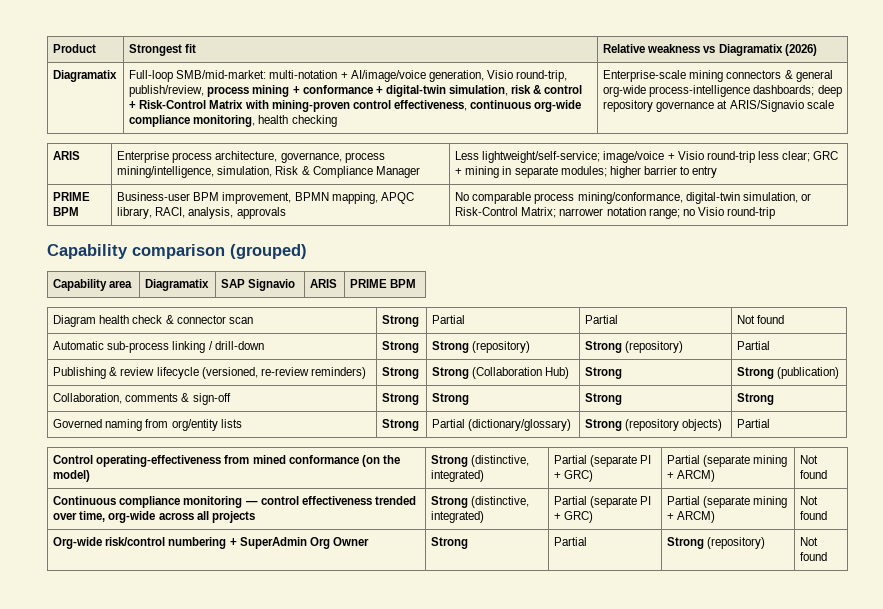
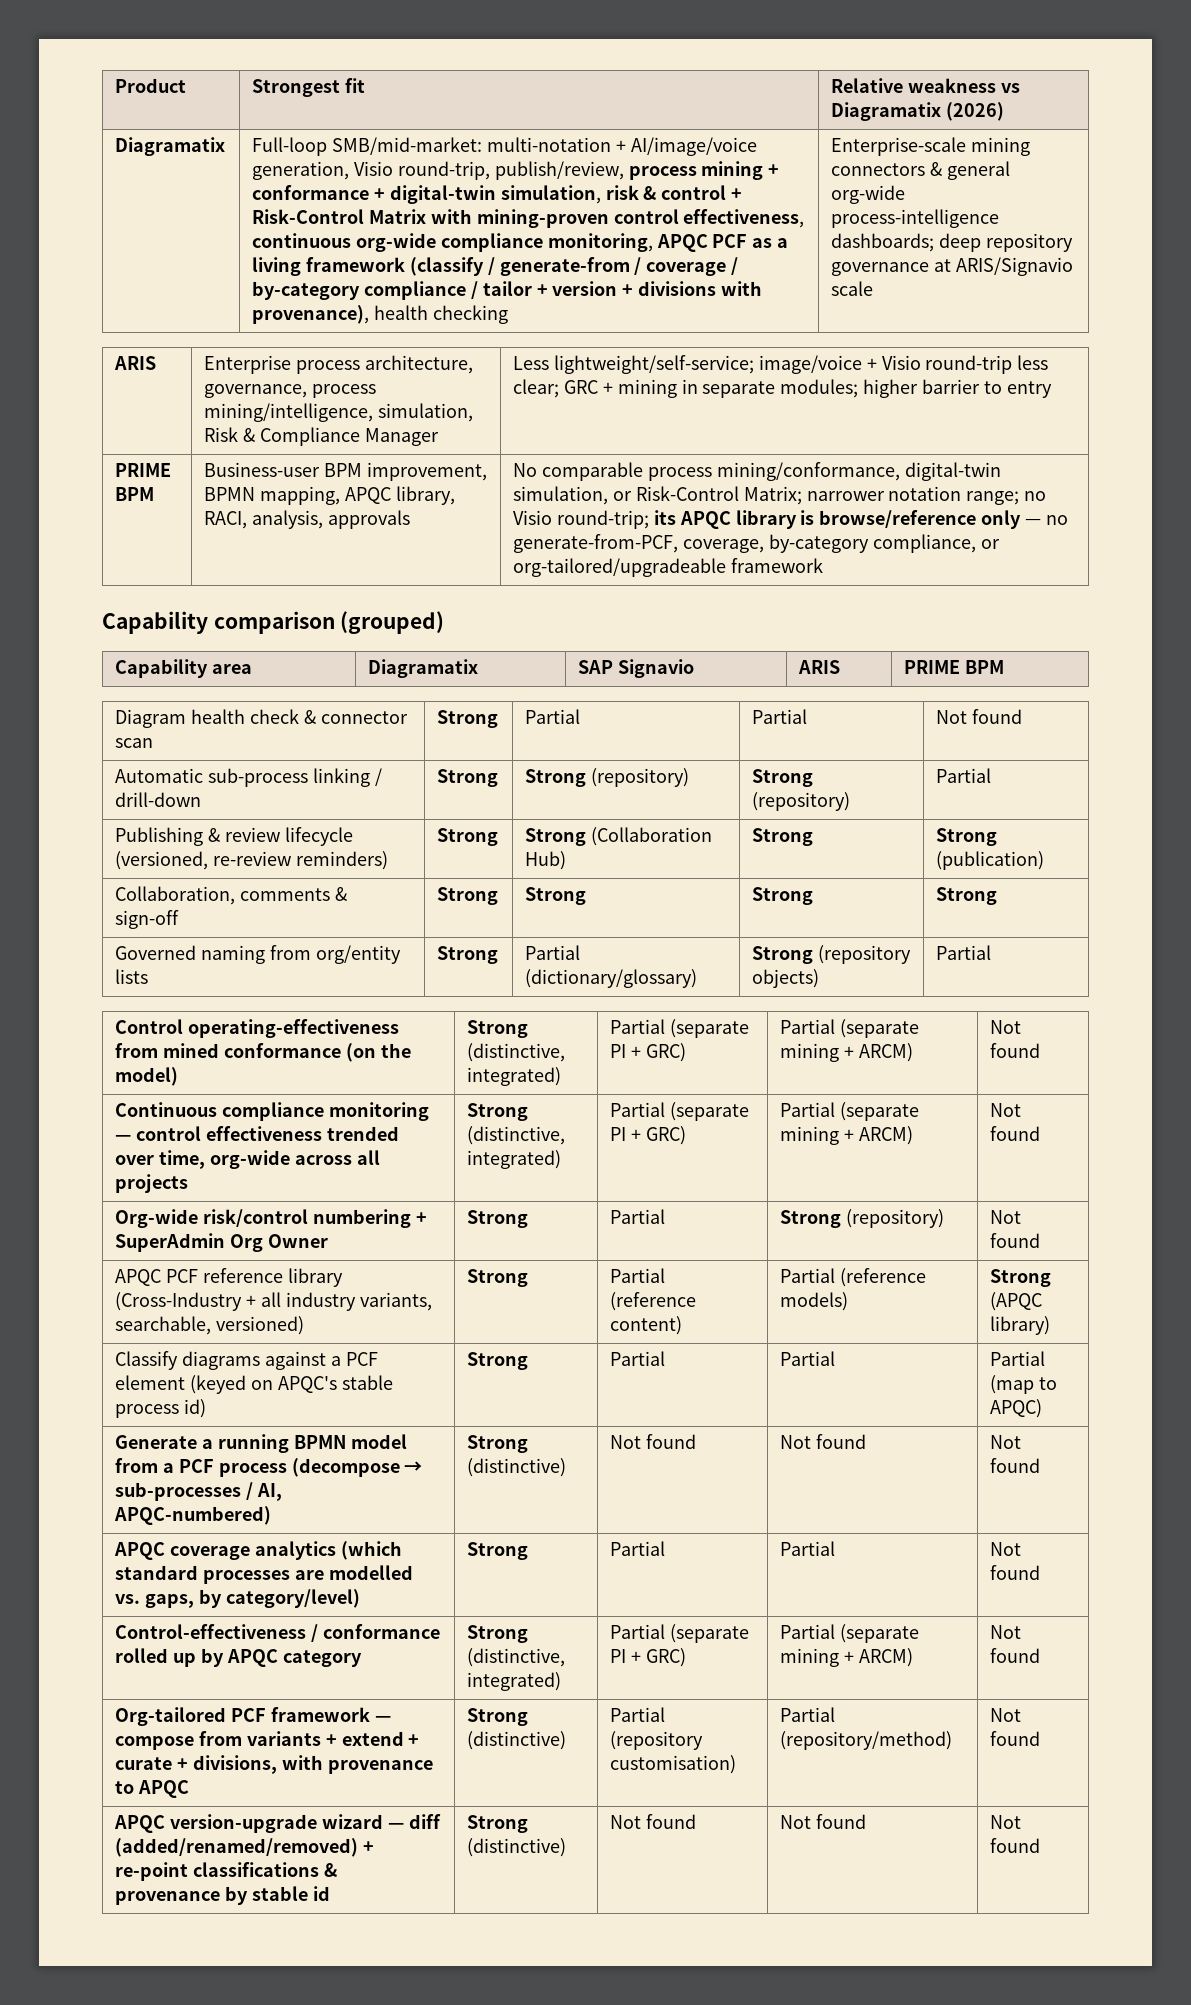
- Full-loop SMB/mid-market: multi-notation + AI/image/voice generation, Visio round-trip, publish/review, process mining + conformance + digital-twin simulation, risk & control + Risk-Control Matrix with mining-proven control effectiveness, continuous org-wide compliance monitoring, health checking
+ Full-loop SMB/mid-market: multi-notation + AI/image/voice generation, Visio round-trip, publish/review, process mining + conformance + digital-twin simulation, risk & control + Risk-Control Matrix with mining-proven control effectiveness, continuous org-wide compliance monitoring, APQC PCF as a living framework (classify / generate-from / coverage / by-category compliance / tailor + version + divisions with provenance), health checking
- No comparable process mining/conformance, digital-twin simulation, or Risk-Control Matrix; narrower notation range; no Visio round-trip
+ No comparable process mining/conformance, digital-twin simulation, or Risk-Control Matrix; narrower notation range; no Visio round-trip; its APQC library is browse/reference only — no generate-from-PCF, coverage, by-category compliance, or org-tailored/upgradeable framework
+ APQC PCF reference library (Cross-Industry + all industry variants, searchable, versioned) | Strong | Partial (reference content) | Partial (reference models) | Strong (APQC library)
+ Classify diagrams against a PCF element (keyed on APQC's stable process id) | Strong | Partial | Partial | Partial (map to APQC)
+ Generate a running BPMN model from a PCF process (decompose → sub-processes / AI, APQC-numbered) | Strong (distinctive) | Not found | Not found | Not found
+ APQC coverage analytics (which standard processes are modelled vs. gaps, by category/level) | Strong | Partial | Partial | Not found
+ Control-effectiveness / conformance rolled up by APQC category | Strong (distinctive, integrated) | Partial (separate PI + GRC) | Partial (separate mining + ARCM) | Not found
+ Org-tailored PCF framework — compose from variants + extend + curate + divisions, with provenance to APQC | Strong (distinctive) | Partial (repository customisation) | Partial (repository/method) | Not found
+ APQC version-upgrade wizard — diff (added/renamed/removed) + re-point classifications & provenance by stable id | Strong (distinctive) | Not found | Not found | Not found

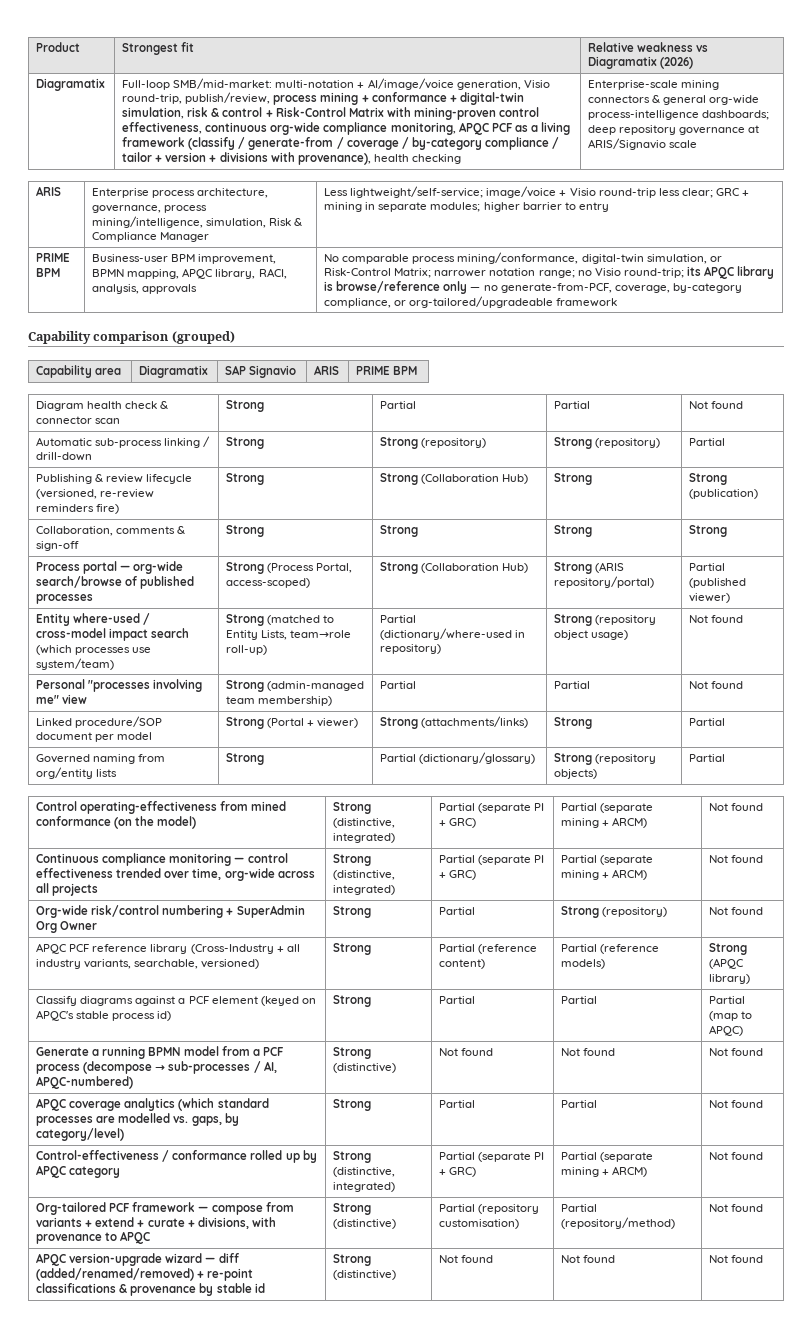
- Publishing & review lifecycle (versioned, re-review reminders) | Strong | Strong (Collaboration Hub) | Strong | Strong (publication)
+ Publishing & review lifecycle (versioned, re-review reminders fire) | Strong | Strong (Collaboration Hub) | Strong | Strong (publication)
+ Process portal — org-wide search/browse of published processes | Strong (Process Portal, access-scoped) | Strong (Collaboration Hub) | Strong (ARIS repository/portal) | Partial (published viewer)
+ Entity where-used / cross-model impact search (which processes use system/team) | Strong (matched to Entity Lists, team→role roll-up) | Partial (dictionary/where-used in repository) | Strong (repository object usage) | Not found
+ Personal "processes involving me" view | Strong (admin-managed team membership) | Partial | Partial | Not found
+ Linked procedure/SOP document per model | Strong (Portal + viewer) | Strong (attachments/links) | Strong | Partial

